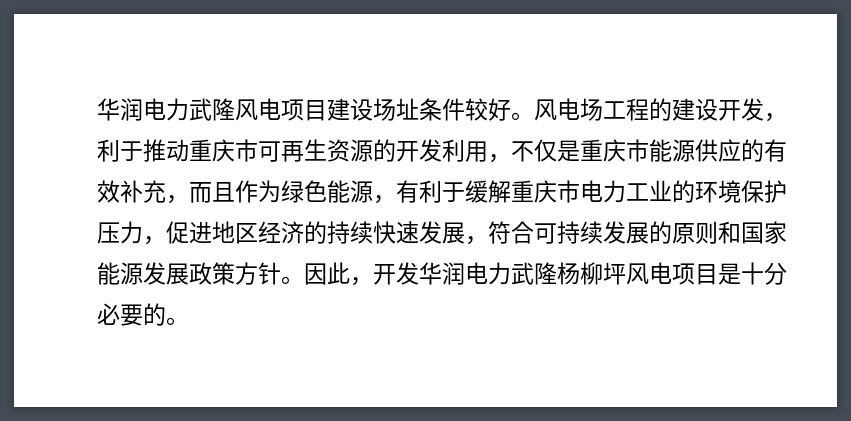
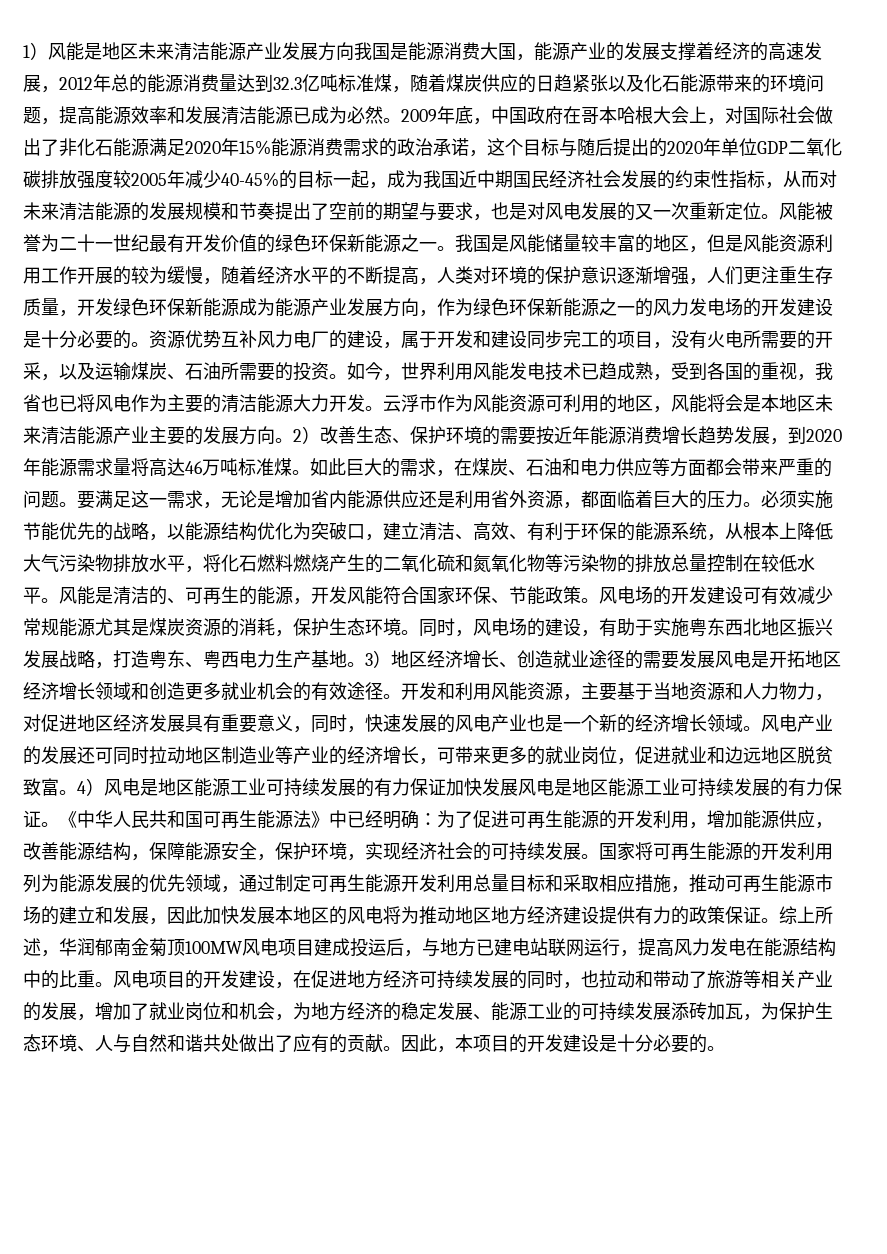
- 华润电力武隆风电项目建设场址条件较好。风电场工程的建设开发，利于推动重庆市可再生资源的开发利用，不仅是重庆市能源供应的有效补充，而且作为绿色能源，有利于缓解重庆市电力工业的环境保护压力，促进地区经济的持续快速发展，符合可持续发展的原则和国家能源发展政策方针。因此，开发华润电力武隆杨柳坪风电项目是十分必要的。
+ 1）风能是地区未来清洁能源产业发展方向我国是能源消费大国，能源产业的发展支撑着经济的高速发展，2012年总的能源消费量达到32.3亿吨标准煤，随着煤炭供应的日趋紧张以及化石能源带来的环境问题，提高能源效率和发展清洁能源已成为必然。2009年底，中国政府在哥本哈根大会上，对国际社会做出了非化石能源满足2020年15%能源消费需求的政治承诺，这个目标与随后提出的2020年单位GDP二氧化碳排放强度较2005年减少40-45%的目标一起，成为我国近中期国民经济社会发展的约束性指标，从而对未来清洁能源的发展规模和节奏提出了空前的期望与要求，也是对风电发展的又一次重新定位。风能被誉为二十一世纪最有开发价值的绿色环保新能源之一。我国是风能储量较丰富的地区，但是风能资源利用工作开展的较为缓慢，随着经济水平的不断提高，人类对环境的保护意识逐渐增强，人们更注重生存质量，开发绿色环保新能源成为能源产业发展方向，作为绿色环保新能源之一的风力发电场的开发建设是十分必要的。资源优势互补风力电厂的建设，属于开发和建设同步完工的项目，没有火电所需要的开采，以及运输煤炭、石油所需要的投资。如今，世界利用风能发电技术已趋成熟，受到各国的重视，我省也已将风电作为主要的清洁能源大力开发。云浮市作为风能资源可利用的地区，风能将会是本地区未来清洁能源产业主要的发展方向。2）改善生态、保护环境的需要按近年能源消费增长趋势发展，到2020年能源需求量将高达46万吨标准煤。如此巨大的需求，在煤炭、石油和电力供应等方面都会带来严重的问题。要满足这一需求，无论是增加省内能源供应还是利用省外资源，都面临着巨大的压力。必须实施节能优先的战略，以能源结构优化为突破口，建立清洁、高效、有利于环保的能源系统，从根本上降低大气污染物排放水平，将化石燃料燃烧产生的二氧化硫和氮氧化物等污染物的排放总量控制在较低水平。风能是清洁的、可再生的能源，开发风能符合国家环保、节能政策。风电场的开发建设可有效减少常规能源尤其是煤炭资源的消耗，保护生态环境。同时，风电场的建设，有助于实施粤东西北地区振兴发展战略，打造粤东、粤西电力生产基地。3）地区经济增长、创造就业途径的需要发展风电是开拓地区经济增长领域和创造更多就业机会的有效途径。开发和利用风能资源，主要基于当地资源和人力物力，对促进地区经济发展具有重要意义，同时，快速发展的风电产业也是一个新的经济增长领域。风电产业的发展还可同时拉动地区制造业等产业的经济增长，可带来更多的就业岗位，促进就业和边远地区脱贫致富。4）风电是地区能源工业可持续发展的有力保证加快发展风电是地区能源工业可持续发展的有力保证。《中华人民共和国可再生能源法》中已经明确：为了促进可再生能源的开发利用，增加能源供应，改善能源结构，保障能源安全，保护环境，实现经济社会的可持续发展。国家将可再生能源的开发利用列为能源发展的优先领域，通过制定可再生能源开发利用总量目标和采取相应措施，推动可再生能源市场的建立和发展，因此加快发展本地区的风电将为推动地区地方经济建设提供有力的政策保证。综上所述，华润郁南金菊顶100MW风电项目建成投运后，与地方已建电站联网运行，提高风力发电在能源结构中的比重。风电项目的开发建设，在促进地方经济可持续发展的同时，也拉动和带动了旅游等相关产业的发展，增加了就业岗位和机会，为地方经济的稳定发展、能源工业的可持续发展添砖加瓦，为保护生态环境、人与自然和谐共处做出了应有的贡献。因此，本项目的开发建设是十分必要的。

